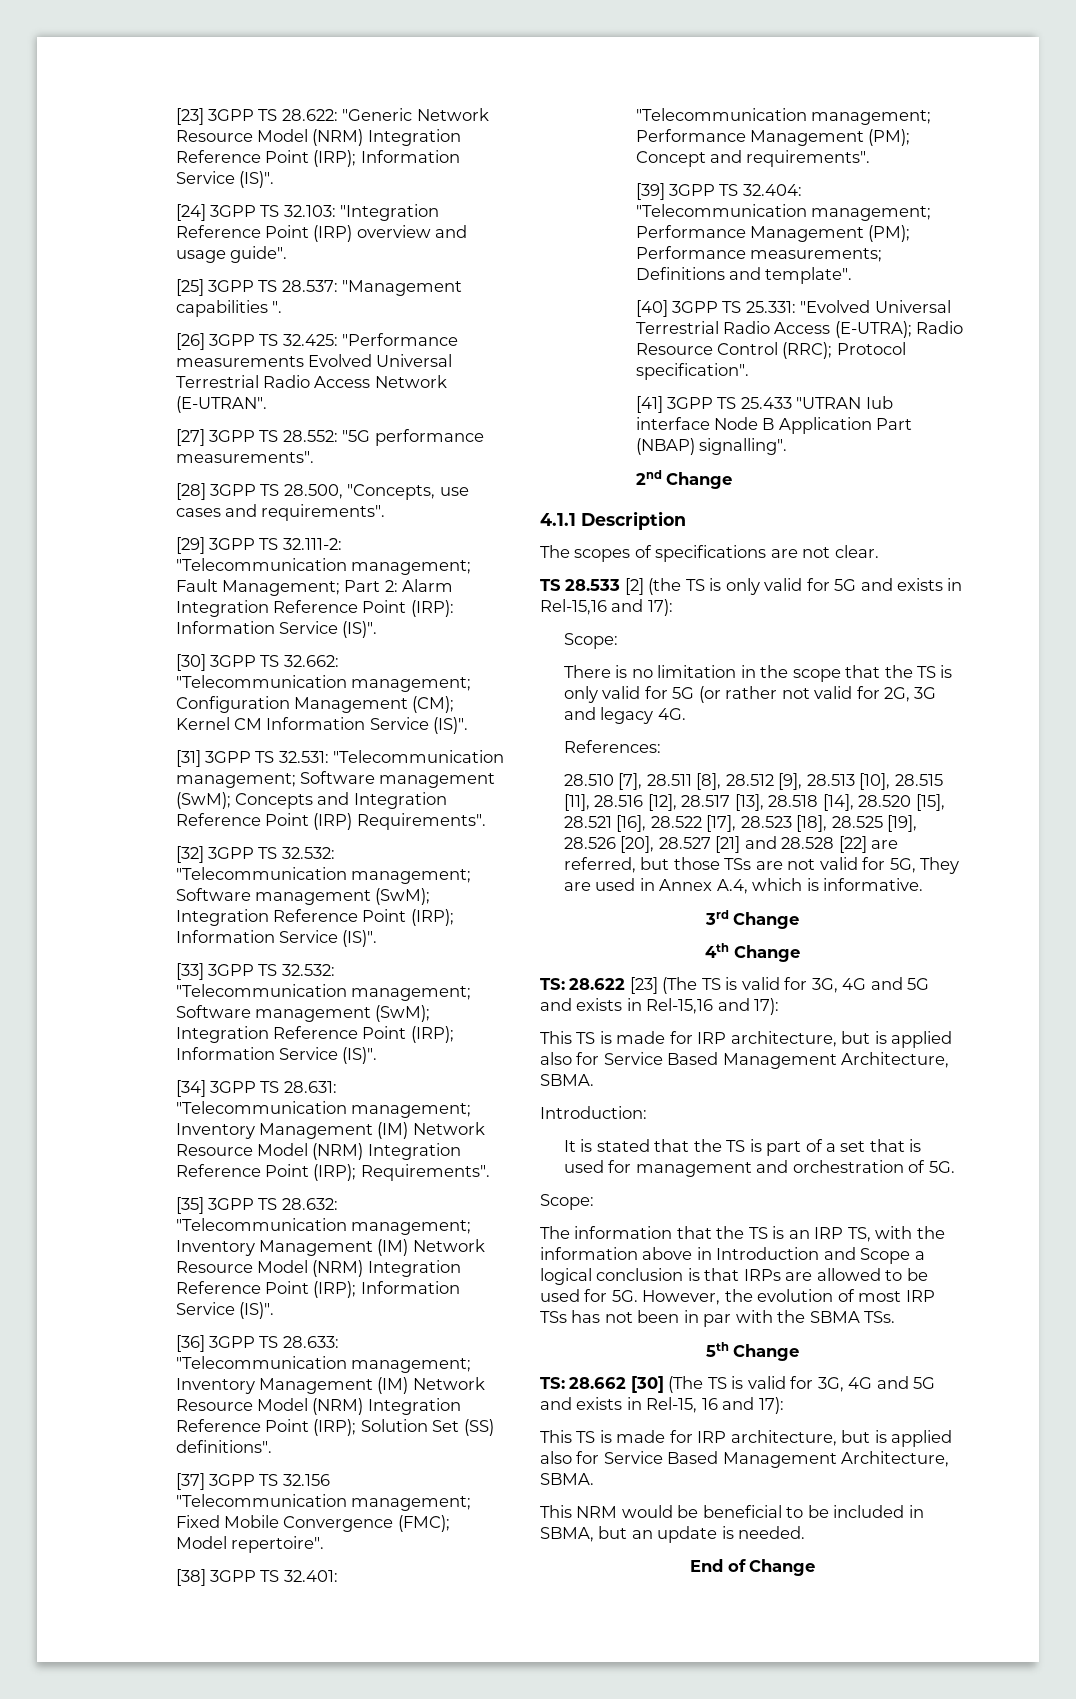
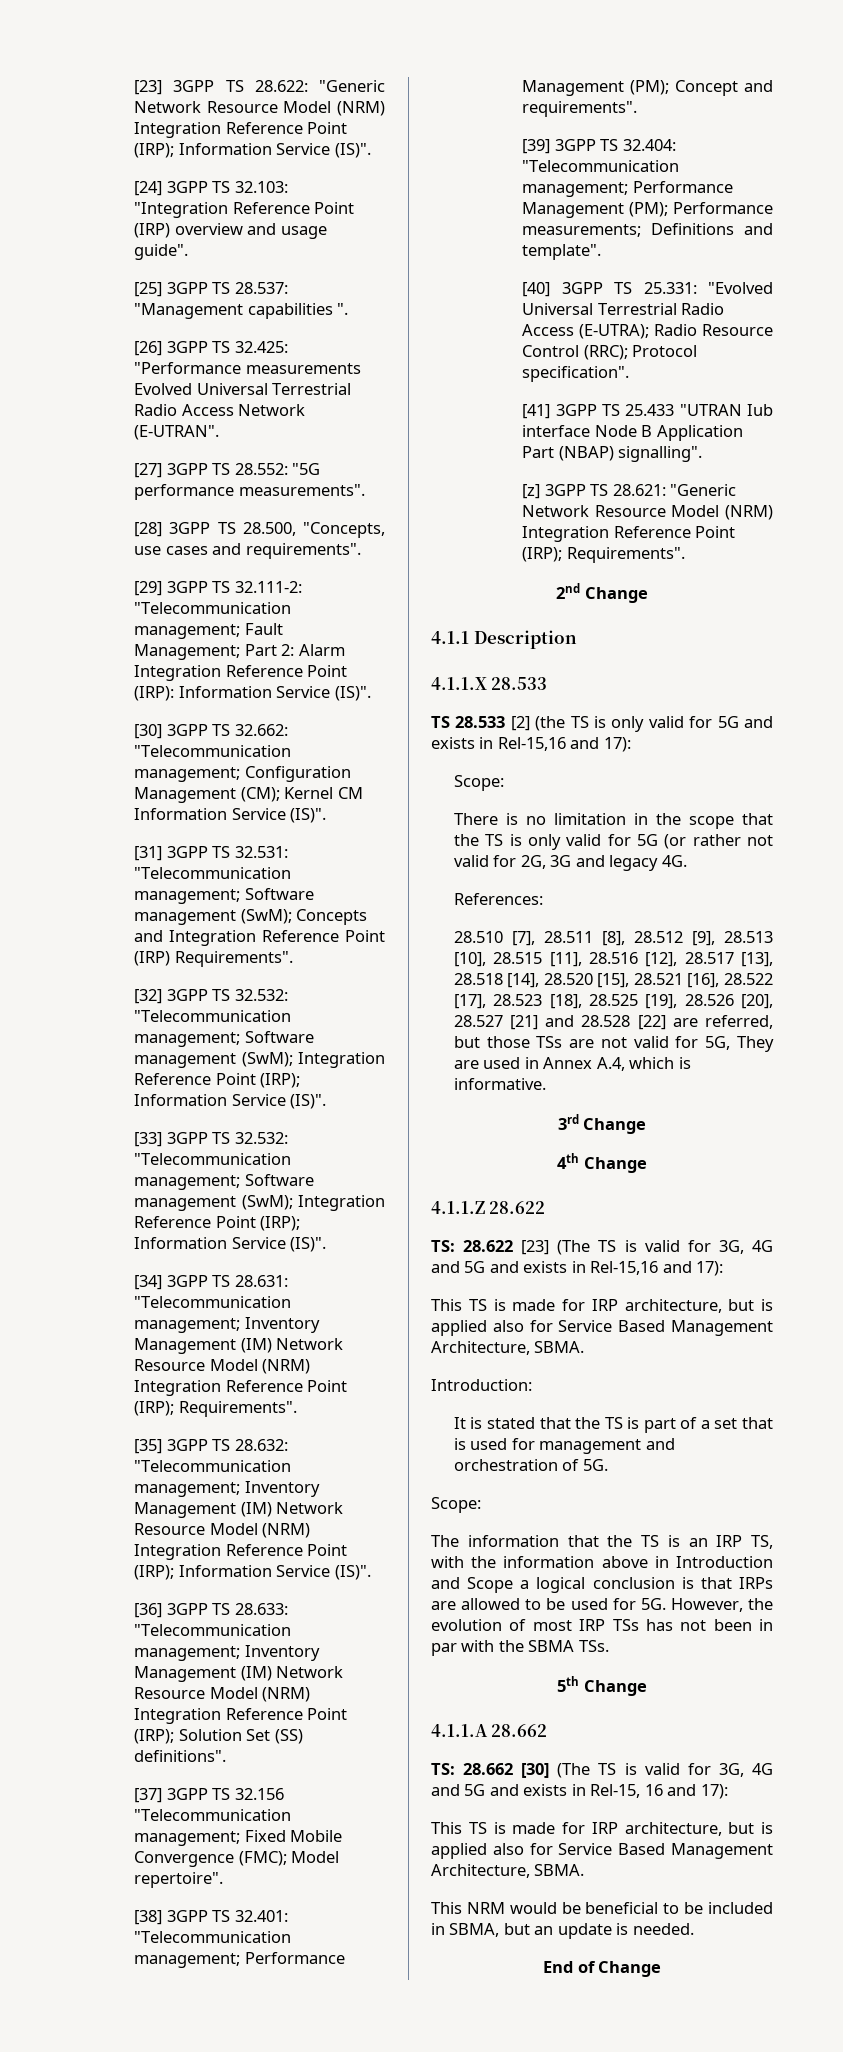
+ [z] 3GPP TS 28.621: "Generic Network Resource Model (NRM) Integration Reference Point (IRP); Requirements".
  2nd Change
  4.1.1 Description
- The scopes of specifications are not clear.
+ 4.1.1.X 28.533
+ 4.1.1.Z 28.622
+ 4.1.1.A 28.662

